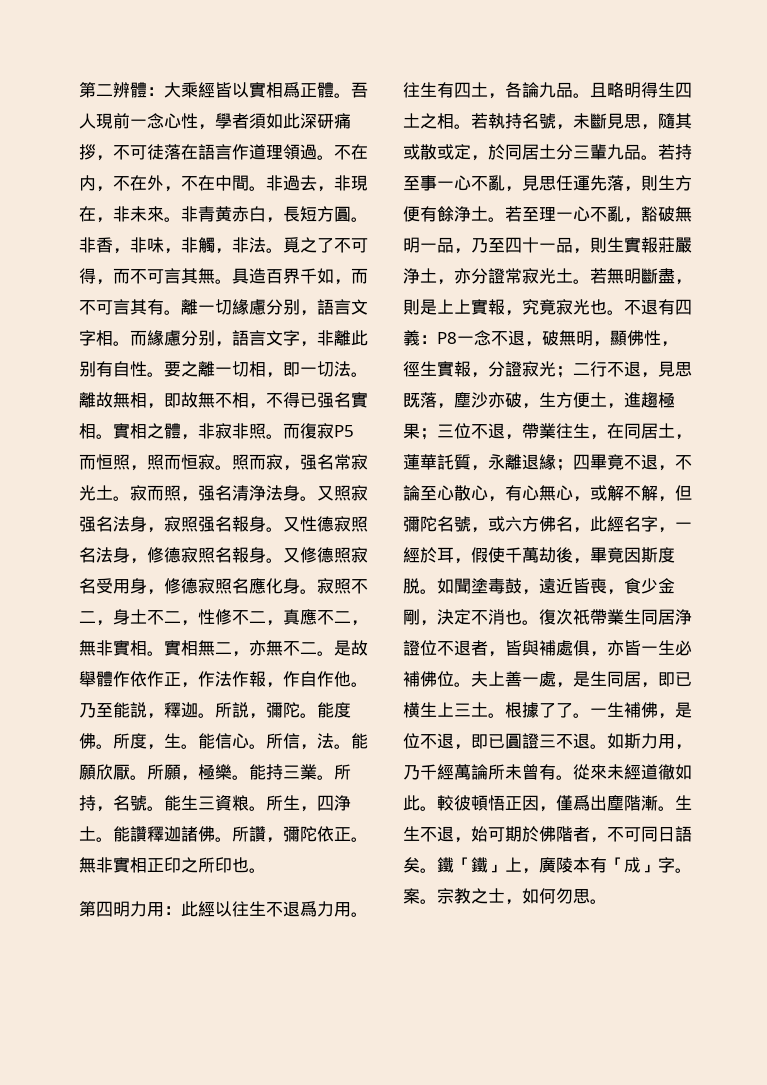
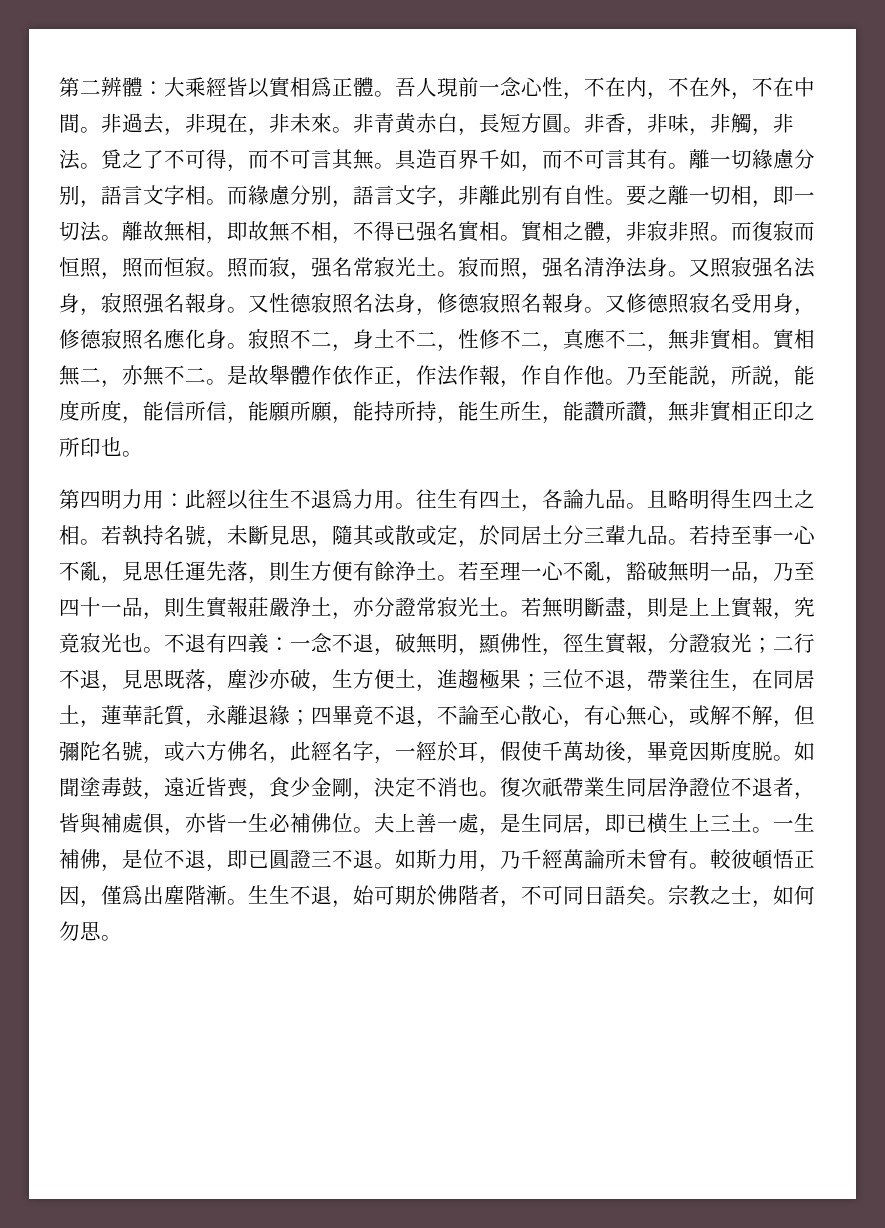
- 吾人現前一念心性，學者須如此深研痛拶，不可徒落在語言作道理領過。不在内，不在外，不在中間。
+ 吾人現前一念心性，不在内，不在外，不在中間。
- 而復寂P5而恒照，照而恒寂。
+ 而復寂而恒照，照而恒寂。
- 乃至能説，釋迦。所説，彌陀。能度佛。所度，生。能信心。所信，法。能願欣厭。所願，極樂。能持三業。所持，名號。能生三資粮。所生，四浄土。能讚釋迦諸佛。所讚，彌陀依正。無非實相正印之所印也。
+ 乃至能説，所説，能度所度，能信所信，能願所願，能持所持，能生所生，能讚所讚，無非實相正印之所印也。
- P8一念不退，破無明，顯佛性，徑生實報，分證寂光；
+ 一念不退，破無明，顯佛性，徑生實報，分證寂光；
- 根據了了。
- 從來未經道徹如此。
- 鐵「鐵」上，廣陵本有「成」字。案。

